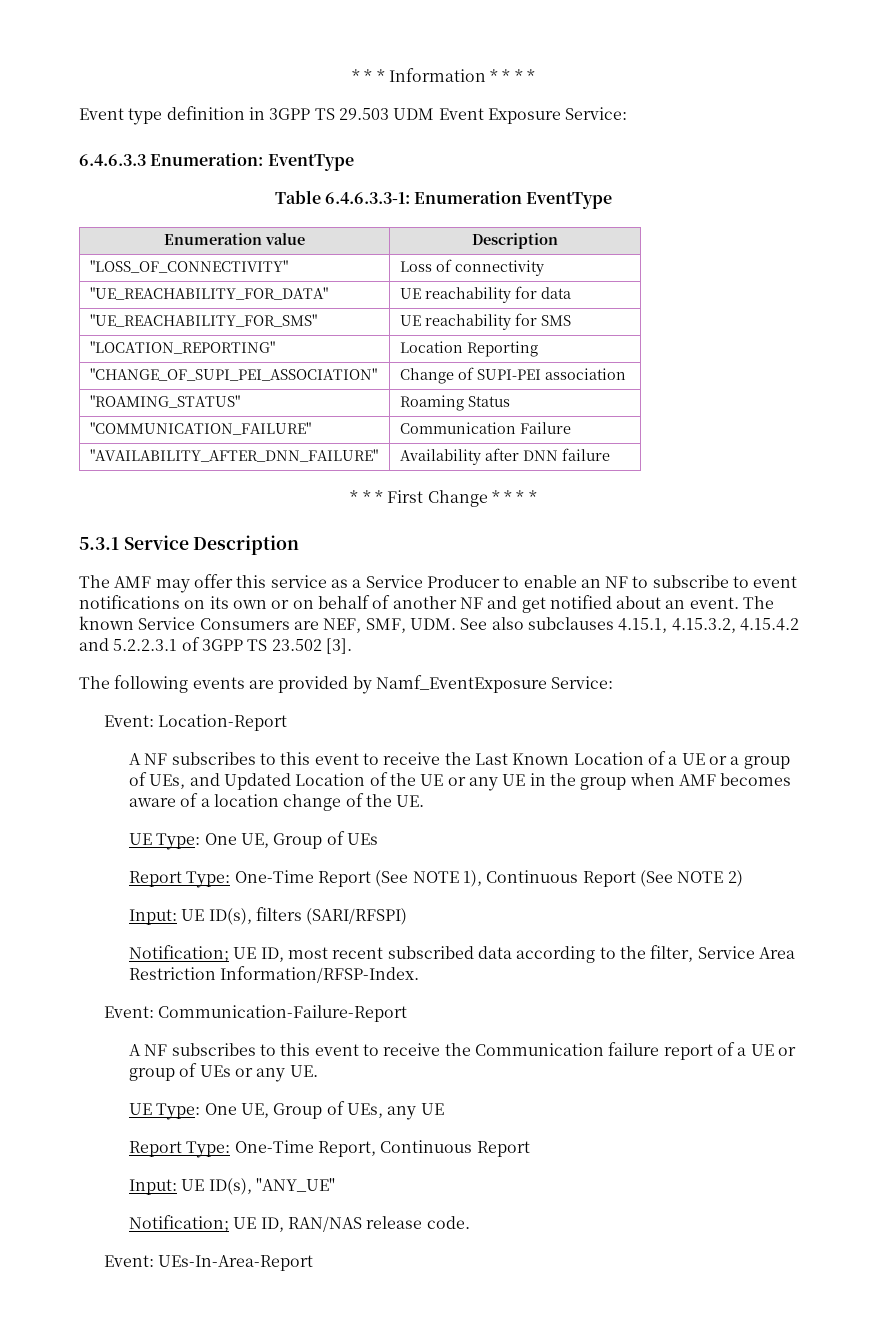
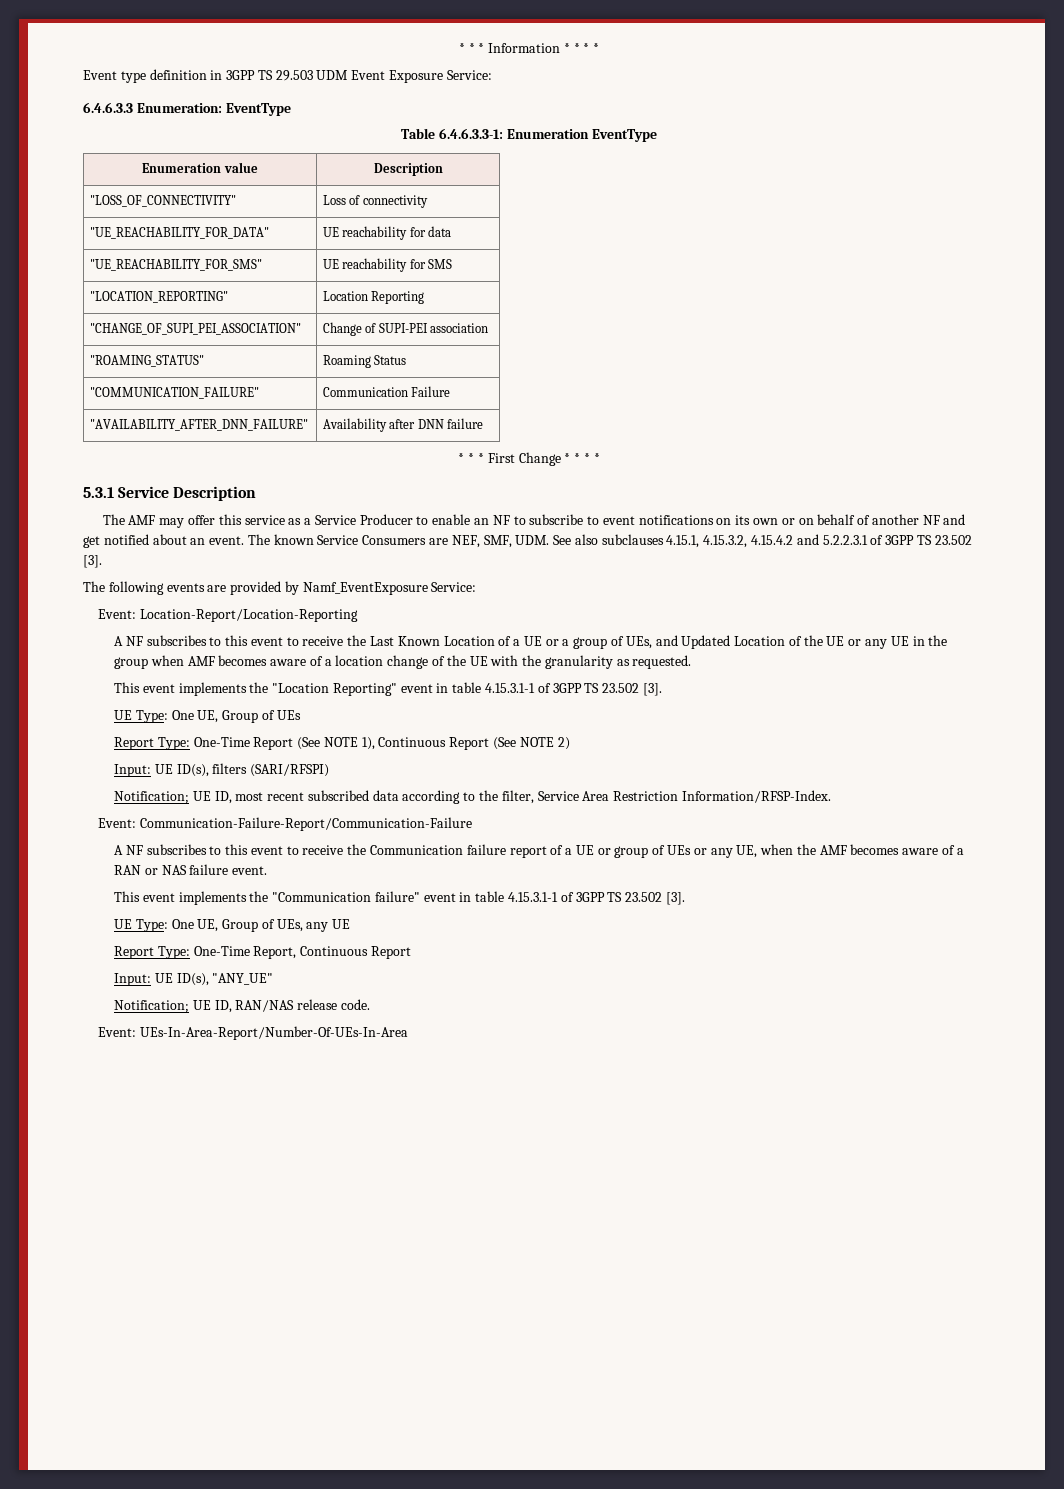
- Event: Location-Report
+ Event: Location-Report/Location-Reporting
- A NF subscribes to this event to receive the Last Known Location of a UE or a group of UEs, and Updated Location of the UE or any UE in the group when AMF becomes aware of a location change of the UE.
+ A NF subscribes to this event to receive the Last Known Location of a UE or a group of UEs, and Updated Location of the UE or any UE in the group when AMF becomes aware of a location change of the UE with the granularity as requested.
+ This event implements the "Location Reporting" event in table 4.15.3.1-1 of 3GPP TS 23.502 [3].
- Event: Communication-Failure-Report
+ Event: Communication-Failure-Report/Communication-Failure
- A NF subscribes to this event to receive the Communication failure report of a UE or group of UEs or any UE.
+ A NF subscribes to this event to receive the Communication failure report of a UE or group of UEs or any UE, when the AMF becomes aware of a RAN or NAS failure event.
+ This event implements the "Communication failure" event in table 4.15.3.1-1 of 3GPP TS 23.502 [3].
- Event: UEs-In-Area-Report
+ Event: UEs-In-Area-Report/Number-Of-UEs-In-Area

